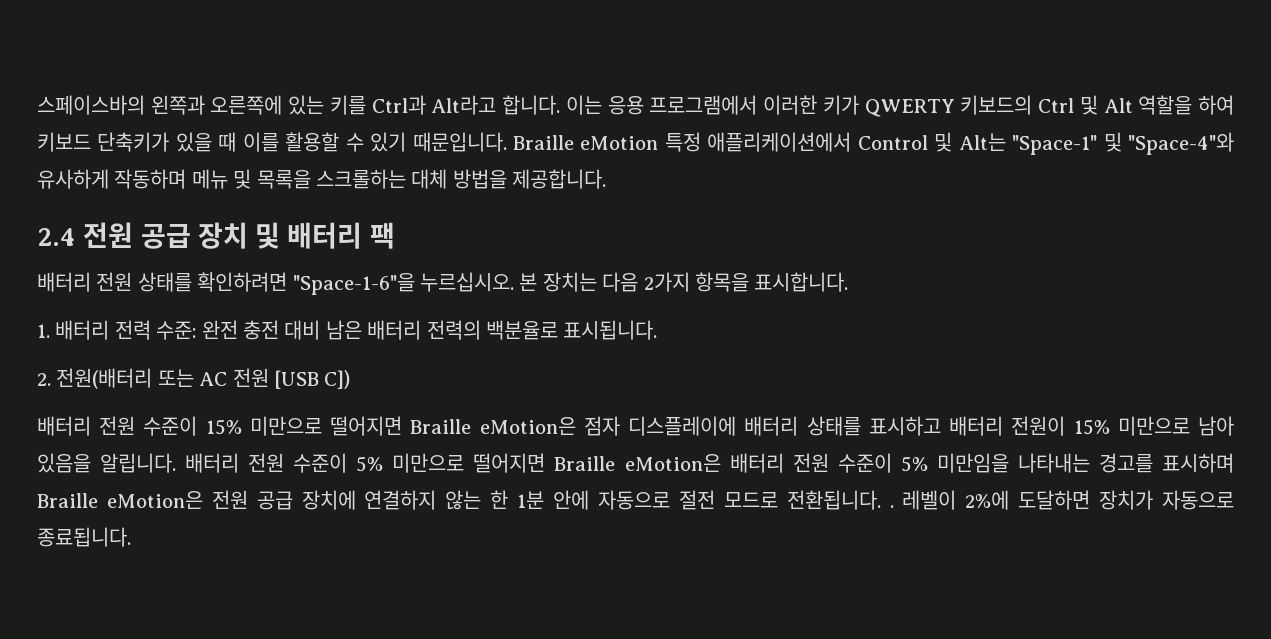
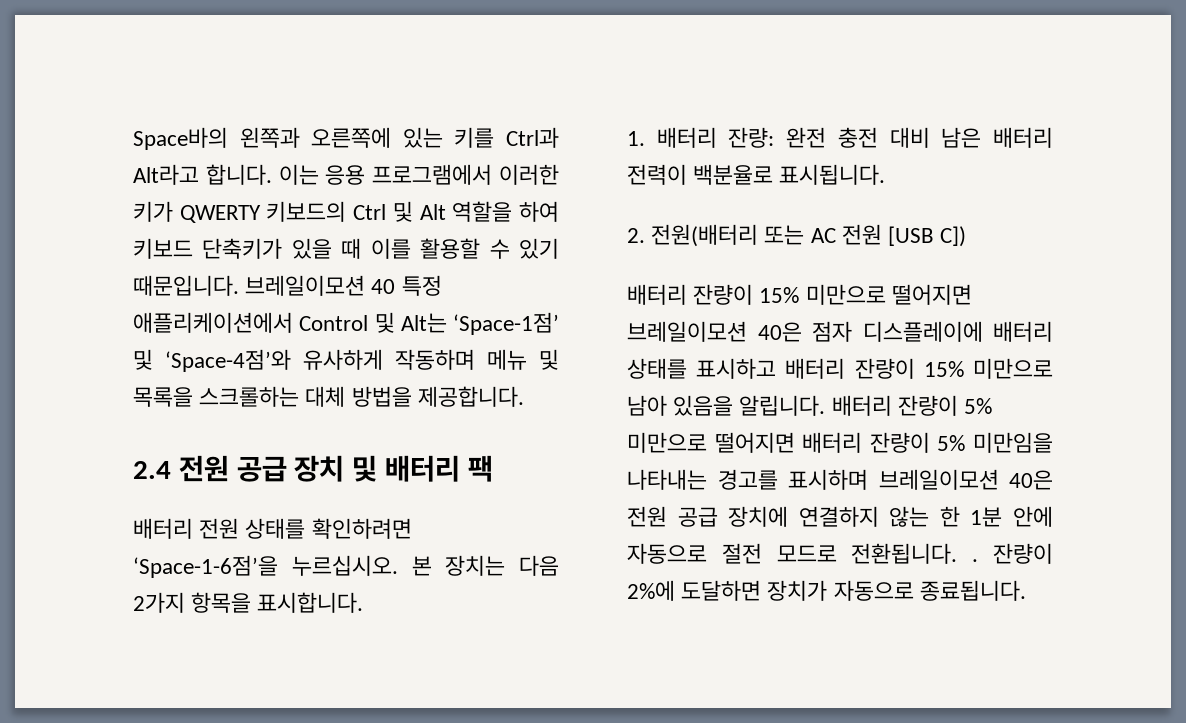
- 스페이스바의 왼쪽과 오른쪽에 있는 키를 Ctrl과 Alt라고 합니다.
+ Space바의 왼쪽과 오른쪽에 있는 키를 Ctrl과 Alt라고 합니다.
- Braille eMotion 특정 애플리케이션에서 Control 및 Alt는 "Space-1" 및 "Space-4"와 유사하게 작동하며 메뉴 및 목록을 스크롤하는 대체 방법을 제공합니다.
+ 브레일이모션 40 특정 애플리케이션에서 Control 및 Alt는 ‘Space-1점’ 및 ‘Space-4점’와 유사하게 작동하며 메뉴 및 목록을 스크롤하는 대체 방법을 제공합니다.
- 배터리 전원 상태를 확인하려면 "Space-1-6"을 누르십시오.
+ 배터리 전원 상태를 확인하려면 ‘Space-1-6점’을 누르십시오.
- 1. 배터리 전력 수준: 완전 충전 대비 남은 배터리 전력의 백분율로 표시됩니다.
+ 1. 배터리 잔량: 완전 충전 대비 남은 배터리 전력이 백분율로 표시됩니다.
- 배터리 전원 수준이 15% 미만으로 떨어지면 Braille eMotion은 점자 디스플레이에 배터리 상태를 표시하고 배터리 전원이 15% 미만으로 남아 있음을 알립니다.
+ 배터리 잔량이 15% 미만으로 떨어지면 브레일이모션 40은 점자 디스플레이에 배터리 상태를 표시하고 배터리 잔량이 15% 미만으로 남아 있음을 알립니다.
- 배터리 전원 수준이 5% 미만으로 떨어지면 Braille eMotion은 배터리 전원 수준이 5% 미만임을 나타내는 경고를 표시하며 Braille eMotion은 전원 공급 장치에 연결하지 않는 한 1분 안에 자동으로 절전 모드로 전환됩니다. .
+ 배터리 잔량이 5% 미만으로 떨어지면 배터리 잔량이 5% 미만임을 나타내는 경고를 표시하며 브레일이모션 40은 전원 공급 장치에 연결하지 않는 한 1분 안에 자동으로 절전 모드로 전환됩니다. .
- 레벨이 2%에 도달하면 장치가 자동으로 종료됩니다.
+ 잔량이 2%에 도달하면 장치가 자동으로 종료됩니다.

